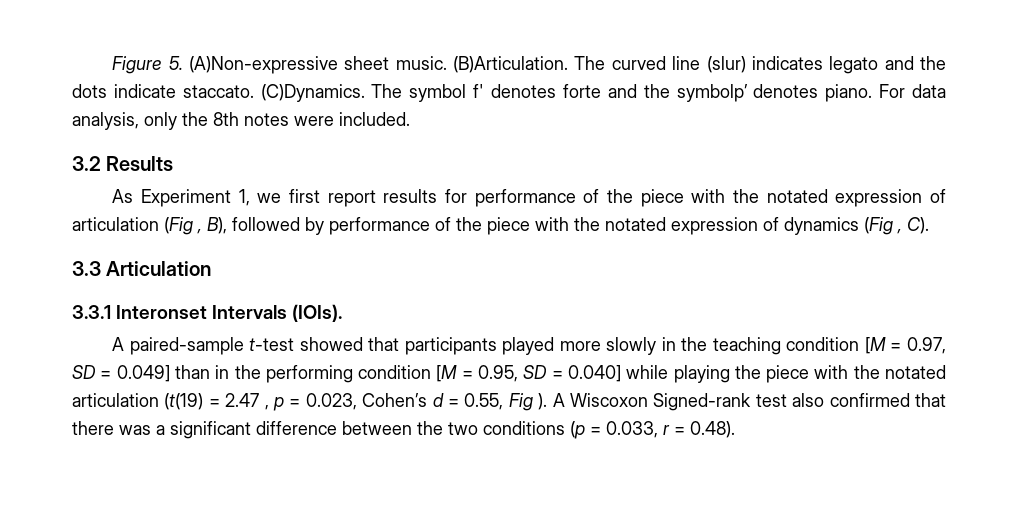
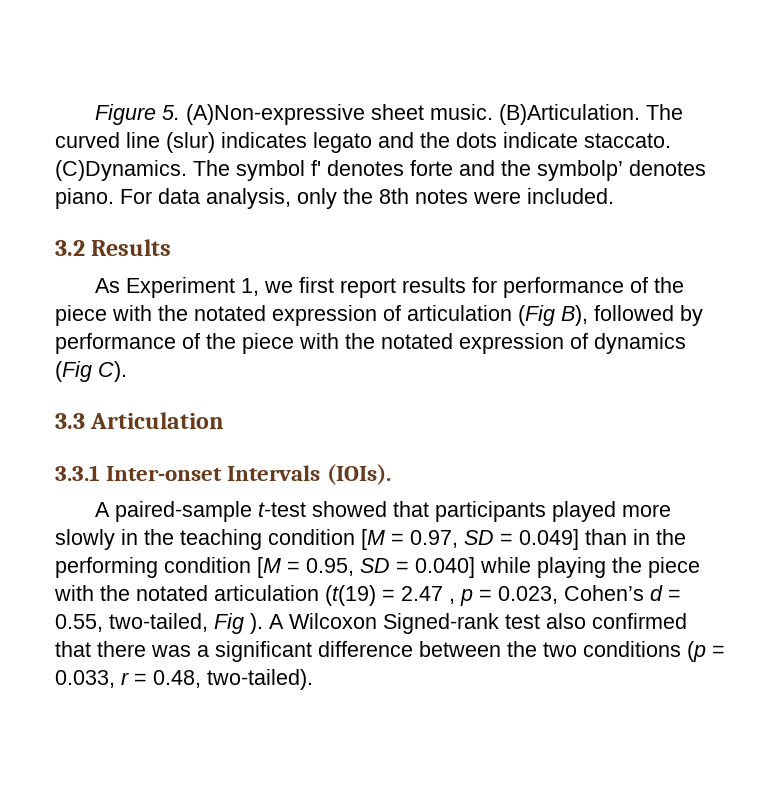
- As Experiment 1, we first report results for performance of the piece with the notated expression of articulation (Fig , B), followed by performance of the piece with the notated expression of dynamics (Fig , C).
+ As Experiment 1, we first report results for performance of the piece with the notated expression of articulation (Fig B), followed by performance of the piece with the notated expression of dynamics (Fig C).
- 3.3.1 Interonset Intervals (IOIs).
+ 3.3.1 Inter-onset Intervals (IOIs).
- A paired-sample t-test showed that participants played more slowly in the teaching condition [M = 0.97, SD = 0.049] than in the performing condition [M = 0.95, SD = 0.040] while playing the piece with the notated articulation (t(19) = 2.47 , p = 0.023, Cohen’s d = 0.55, Fig ).
+ A paired-sample t-test showed that participants played more slowly in the teaching condition [M = 0.97, SD = 0.049] than in the performing condition [M = 0.95, SD = 0.040] while playing the piece with the notated articulation (t(19) = 2.47 , p = 0.023, Cohen’s d = 0.55, two-tailed, Fig ).
- A Wiscoxon Signed-rank test also confirmed that there was a significant difference between the two conditions (p = 0.033, r = 0.48).
+ A Wilcoxon Signed-rank test also confirmed that there was a significant difference between the two conditions (p = 0.033, r = 0.48, two-tailed).

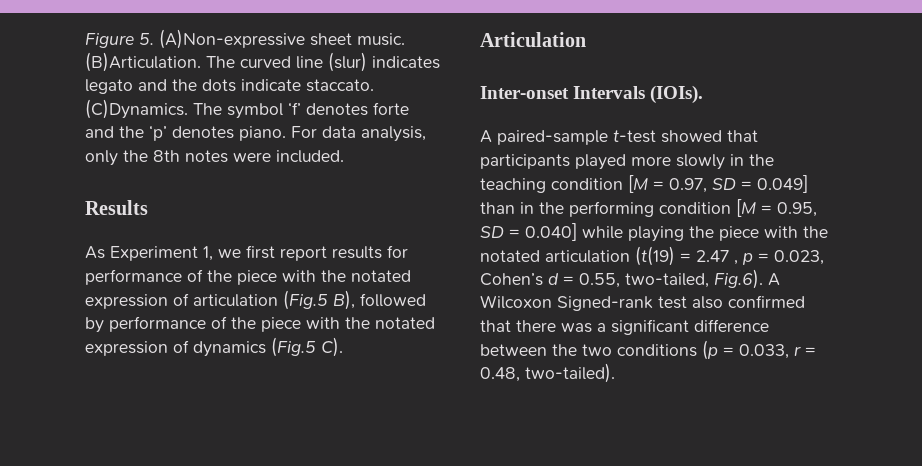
- The symbol f' denotes forte and the symbolp’ denotes piano.
+ The symbol ‘f’ denotes forte and the ‘p’ denotes piano.
- 3.2 Results
+ Results
- As Experiment 1, we first report results for performance of the piece with the notated expression of articulation (Fig B), followed by performance of the piece with the notated expression of dynamics (Fig C).
+ As Experiment 1, we first report results for performance of the piece with the notated expression of articulation (Fig.5 B), followed by performance of the piece with the notated expression of dynamics (Fig.5 C).
- 3.3 Articulation
+ Articulation
- 3.3.1 Inter-onset Intervals (IOIs).
+ Inter-onset Intervals (IOIs).
- A paired-sample t-test showed that participants played more slowly in the teaching condition [M = 0.97, SD = 0.049] than in the performing condition [M = 0.95, SD = 0.040] while playing the piece with the notated articulation (t(19) = 2.47 , p = 0.023, Cohen’s d = 0.55, two-tailed, Fig ). A Wilcoxon Signed-rank test also confirmed that there was a significant difference between the two conditions (p = 0.033, r = 0.48, two-tailed).
+ A paired-sample t-test showed that participants played more slowly in the teaching condition [M = 0.97, SD = 0.049] than in the performing condition [M = 0.95, SD = 0.040] while playing the piece with the notated articulation (t(19) = 2.47 , p = 0.023, Cohen’s d = 0.55, two-tailed, Fig.6). A Wilcoxon Signed-rank test also confirmed that there was a significant difference between the two conditions (p = 0.033, r = 0.48, two-tailed).

